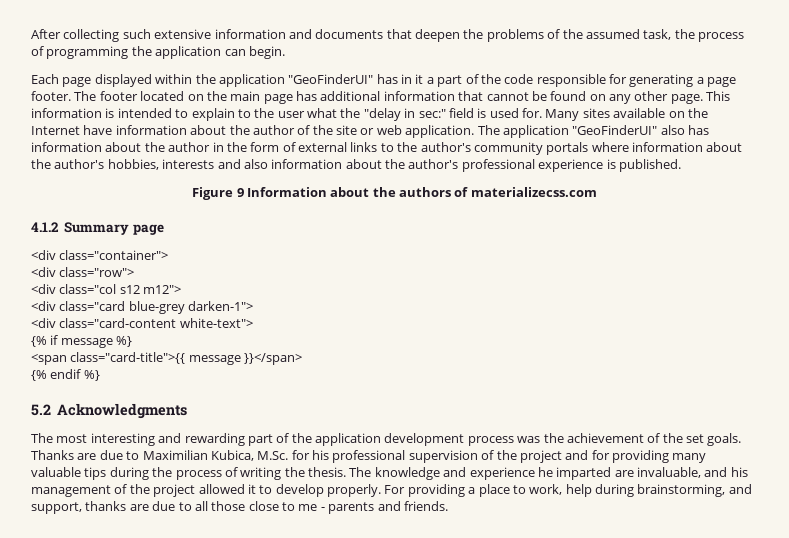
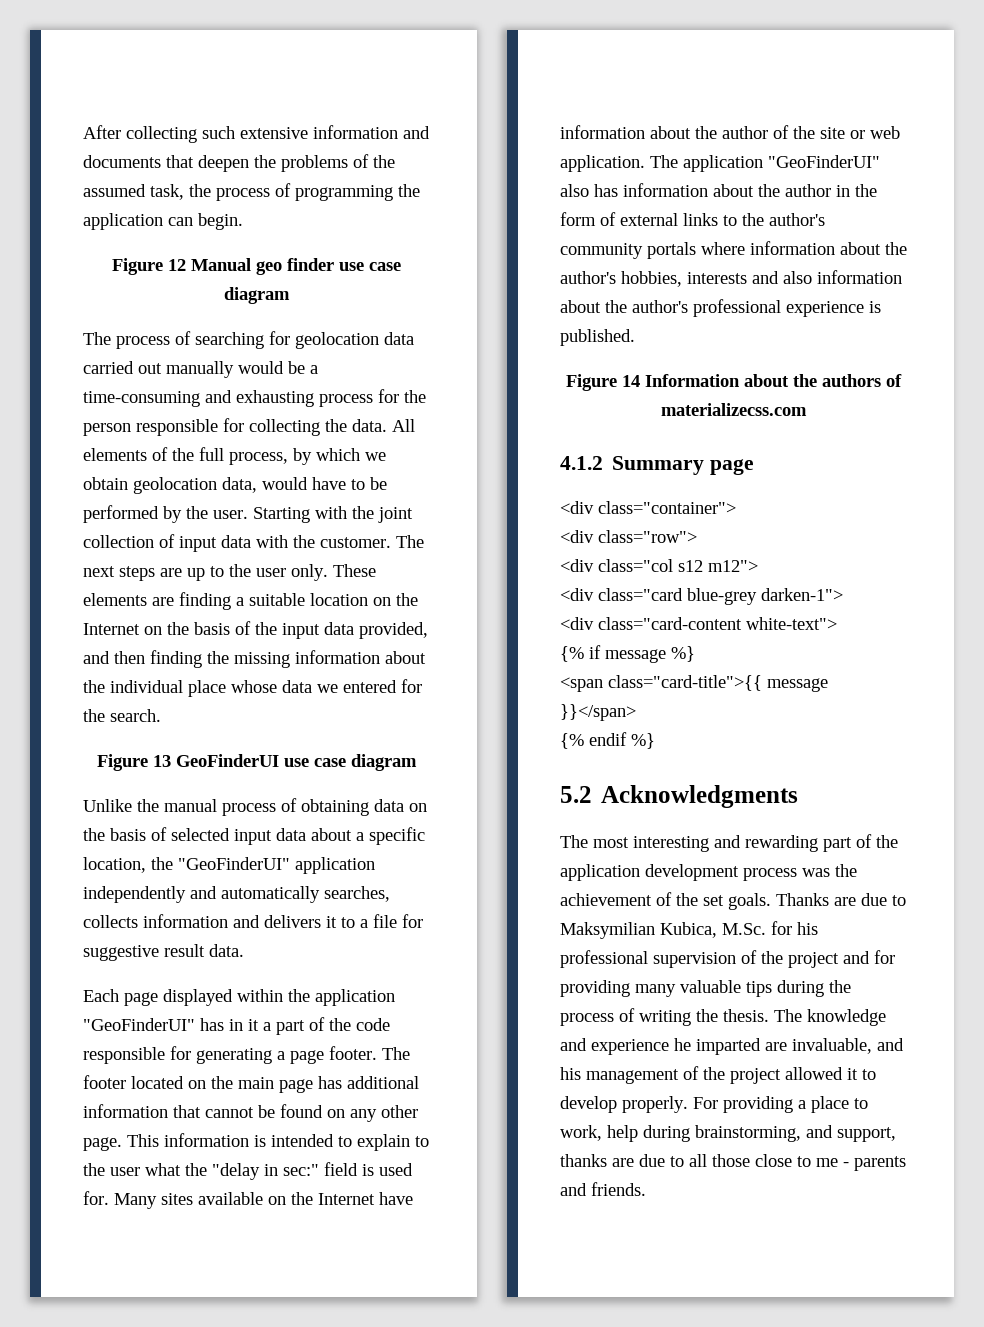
+ Figure 12 Manual geo finder use case diagram
+ The process of searching for geolocation data carried out manually would be a time-consuming and exhausting process for the person responsible for collecting the data. All elements of the full process, by which we obtain geolocation data, would have to be performed by the user. Starting with the joint collection of input data with the customer. The next steps are up to the user only. These elements are finding a suitable location on the Internet on the basis of the input data provided, and then finding the missing information about the individual place whose data we entered for the search.
+ Figure 13 GeoFinderUI use case diagram
+ Unlike the manual process of obtaining data on the basis of selected input data about a specific location, the "GeoFinderUI" application independently and automatically searches, collects information and delivers it to a file for suggestive result data.
- Figure 9 Information about the authors of materializecss.com
+ Figure 14 Information about the authors of materializecss.com
- Thanks are due to Maximilian Kubica, M.Sc. for his professional supervision of the project and for providing many valuable tips during the process of writing the thesis.
+ Thanks are due to Maksymilian Kubica, M.Sc. for his professional supervision of the project and for providing many valuable tips during the process of writing the thesis.

